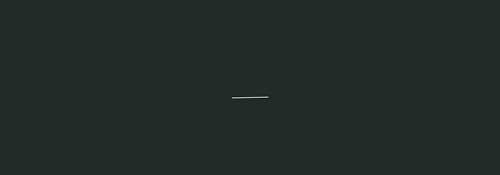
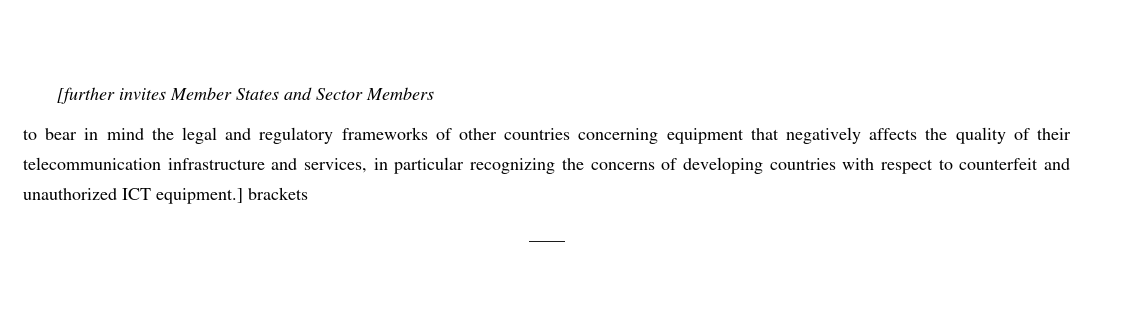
+ [further invites Member States and Sector Members
+ to bear in mind the legal and regulatory frameworks of other countries concerning equipment that negatively affects the quality of their telecommunication infrastructure and services, in particular recognizing the concerns of developing countries with respect to counterfeit and unauthorized ICT equipment.] brackets

